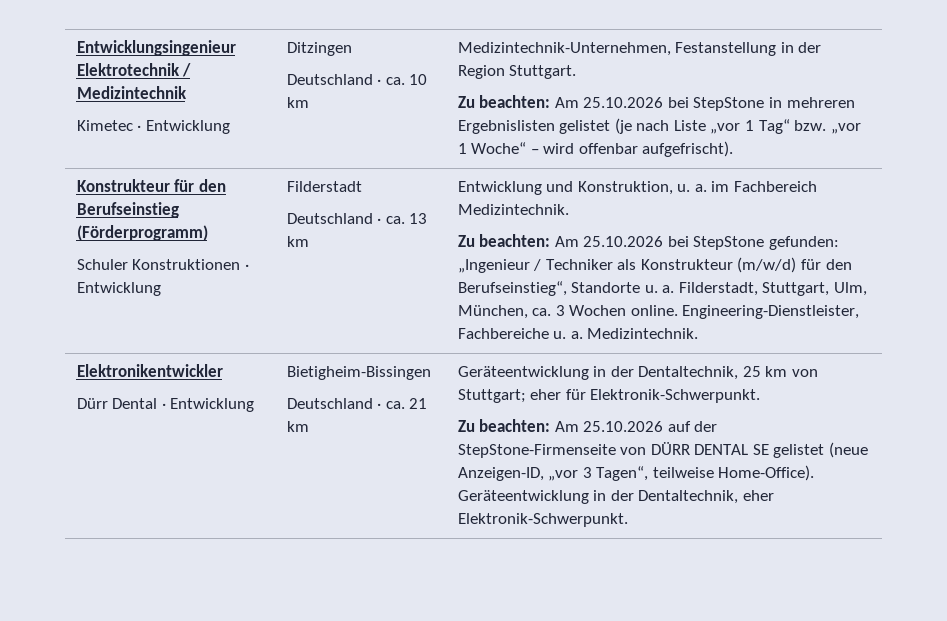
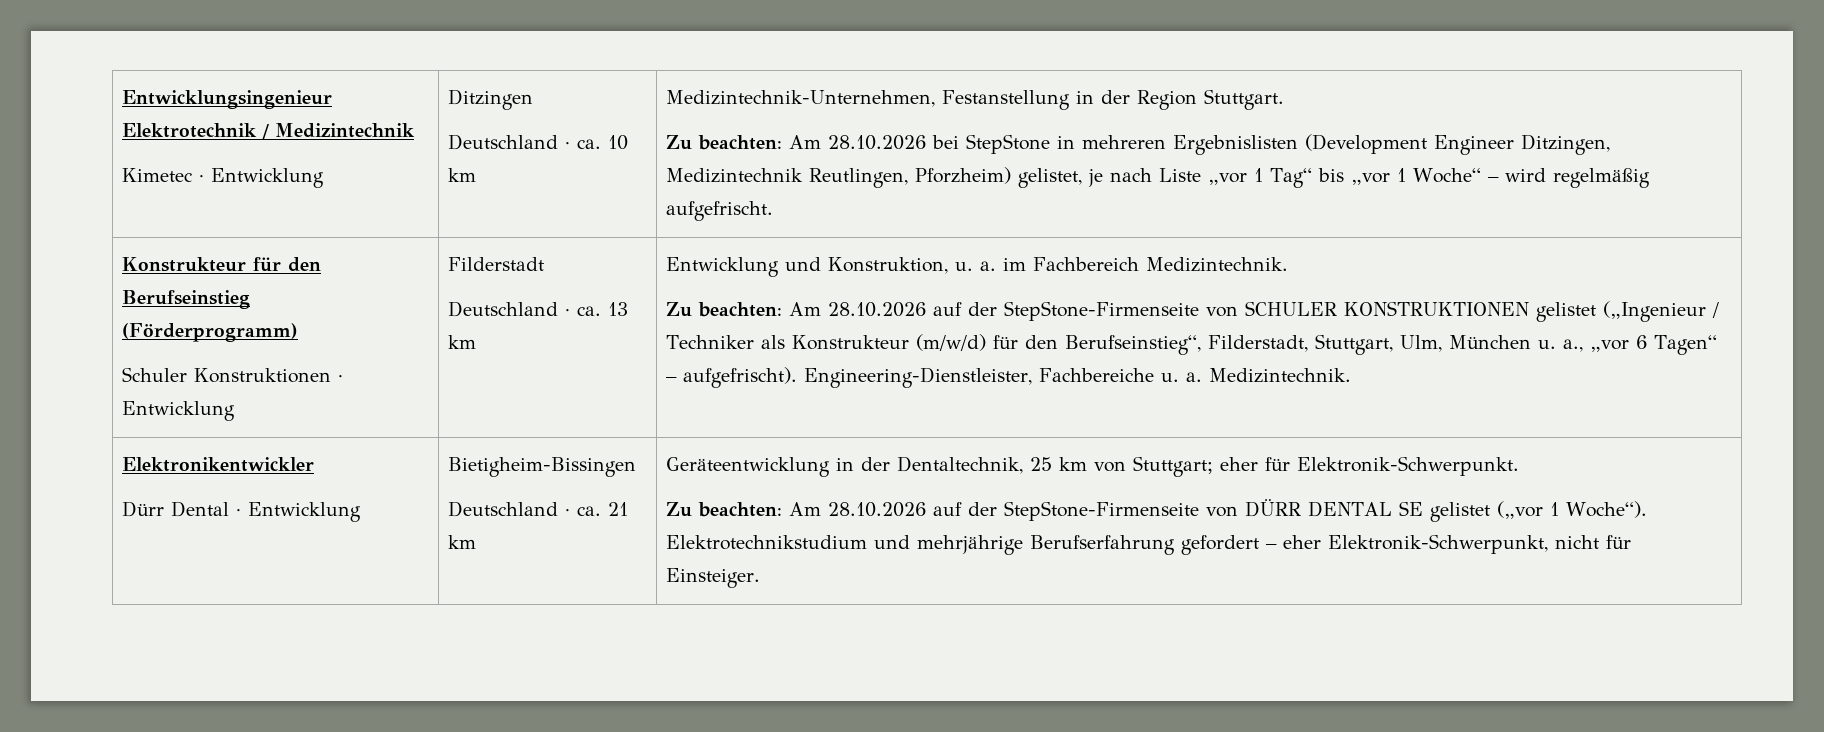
- Zu beachten: Am 25.10.2026 bei StepStone in mehreren Ergebnislisten gelistet (je nach Liste „vor 1 Tag“ bzw. „vor 1 Woche“ – wird offenbar aufgefrischt).
+ Zu beachten: Am 28.10.2026 bei StepStone in mehreren Ergebnislisten (Development Engineer Ditzingen, Medizintechnik Reutlingen, Pforzheim) gelistet, je nach Liste „vor 1 Tag“ bis „vor 1 Woche“ – wird regelmäßig aufgefrischt.
- Zu beachten: Am 25.10.2026 bei StepStone gefunden: „Ingenieur / Techniker als Konstrukteur (m/w/d) für den Berufseinstieg“, Standorte u. a. Filderstadt, Stuttgart, Ulm, München, ca. 3 Wochen online.
+ Zu beachten: Am 28.10.2026 auf der StepStone-Firmenseite von SCHULER KONSTRUKTIONEN gelistet („Ingenieur / Techniker als Konstrukteur (m/w/d) für den Berufseinstieg“, Filderstadt, Stuttgart, Ulm, München u. a., „vor 6 Tagen“ – aufgefrischt).
- Zu beachten: Am 25.10.2026 auf der StepStone-Firmenseite von DÜRR DENTAL SE gelistet (neue Anzeigen-ID, „vor 3 Tagen“, teilweise Home-Office). Geräteentwicklung in der Dentaltechnik, eher Elektronik-Schwerpunkt.
+ Zu beachten: Am 28.10.2026 auf der StepStone-Firmenseite von DÜRR DENTAL SE gelistet („vor 1 Woche“). Elektrotechnikstudium und mehrjährige Berufserfahrung gefordert – eher Elektronik-Schwerpunkt, nicht für Einsteiger.

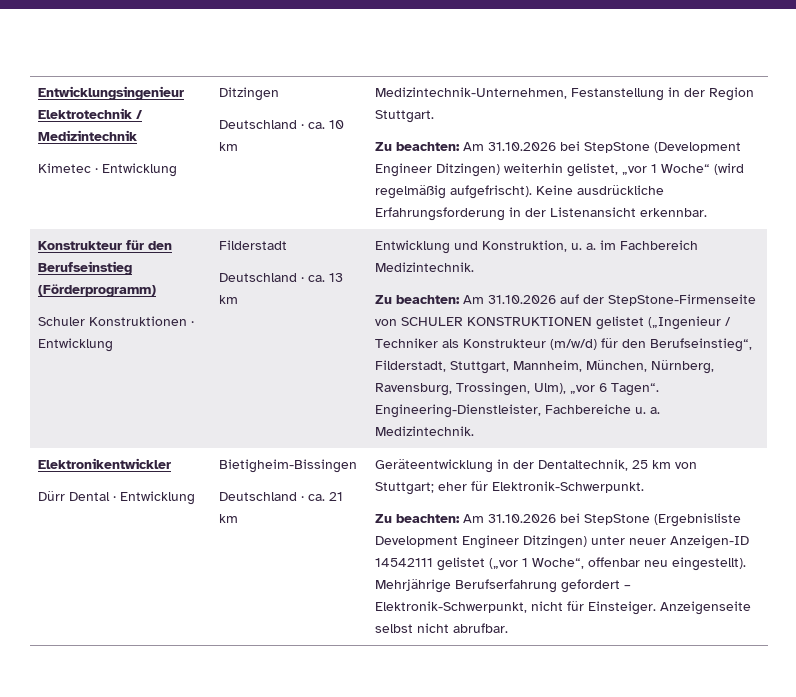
- Zu beachten: Am 28.10.2026 bei StepStone in mehreren Ergebnislisten (Development Engineer Ditzingen, Medizintechnik Reutlingen, Pforzheim) gelistet, je nach Liste „vor 1 Tag“ bis „vor 1 Woche“ – wird regelmäßig aufgefrischt.
+ Zu beachten: Am 31.10.2026 bei StepStone (Development Engineer Ditzingen) weiterhin gelistet, „vor 1 Woche“ (wird regelmäßig aufgefrischt). Keine ausdrückliche Erfahrungsforderung in der Listenansicht erkennbar.
- Zu beachten: Am 28.10.2026 auf der StepStone-Firmenseite von SCHULER KONSTRUKTIONEN gelistet („Ingenieur / Techniker als Konstrukteur (m/w/d) für den Berufseinstieg“, Filderstadt, Stuttgart, Ulm, München u. a., „vor 6 Tagen“ – aufgefrischt).
+ Zu beachten: Am 31.10.2026 auf der StepStone-Firmenseite von SCHULER KONSTRUKTIONEN gelistet („Ingenieur / Techniker als Konstrukteur (m/w/d) für den Berufseinstieg“, Filderstadt, Stuttgart, Mannheim, München, Nürnberg, Ravensburg, Trossingen, Ulm), „vor 6 Tagen“.
- Zu beachten: Am 28.10.2026 auf der StepStone-Firmenseite von DÜRR DENTAL SE gelistet („vor 1 Woche“). Elektrotechnikstudium und mehrjährige Berufserfahrung gefordert – eher Elektronik-Schwerpunkt, nicht für Einsteiger.
+ Zu beachten: Am 31.10.2026 bei StepStone (Ergebnisliste Development Engineer Ditzingen) unter neuer Anzeigen-ID 14542111 gelistet („vor 1 Woche“, offenbar neu eingestellt). Mehrjährige Berufserfahrung gefordert – Elektronik-Schwerpunkt, nicht für Einsteiger.
+ Anzeigenseite selbst nicht abrufbar.

